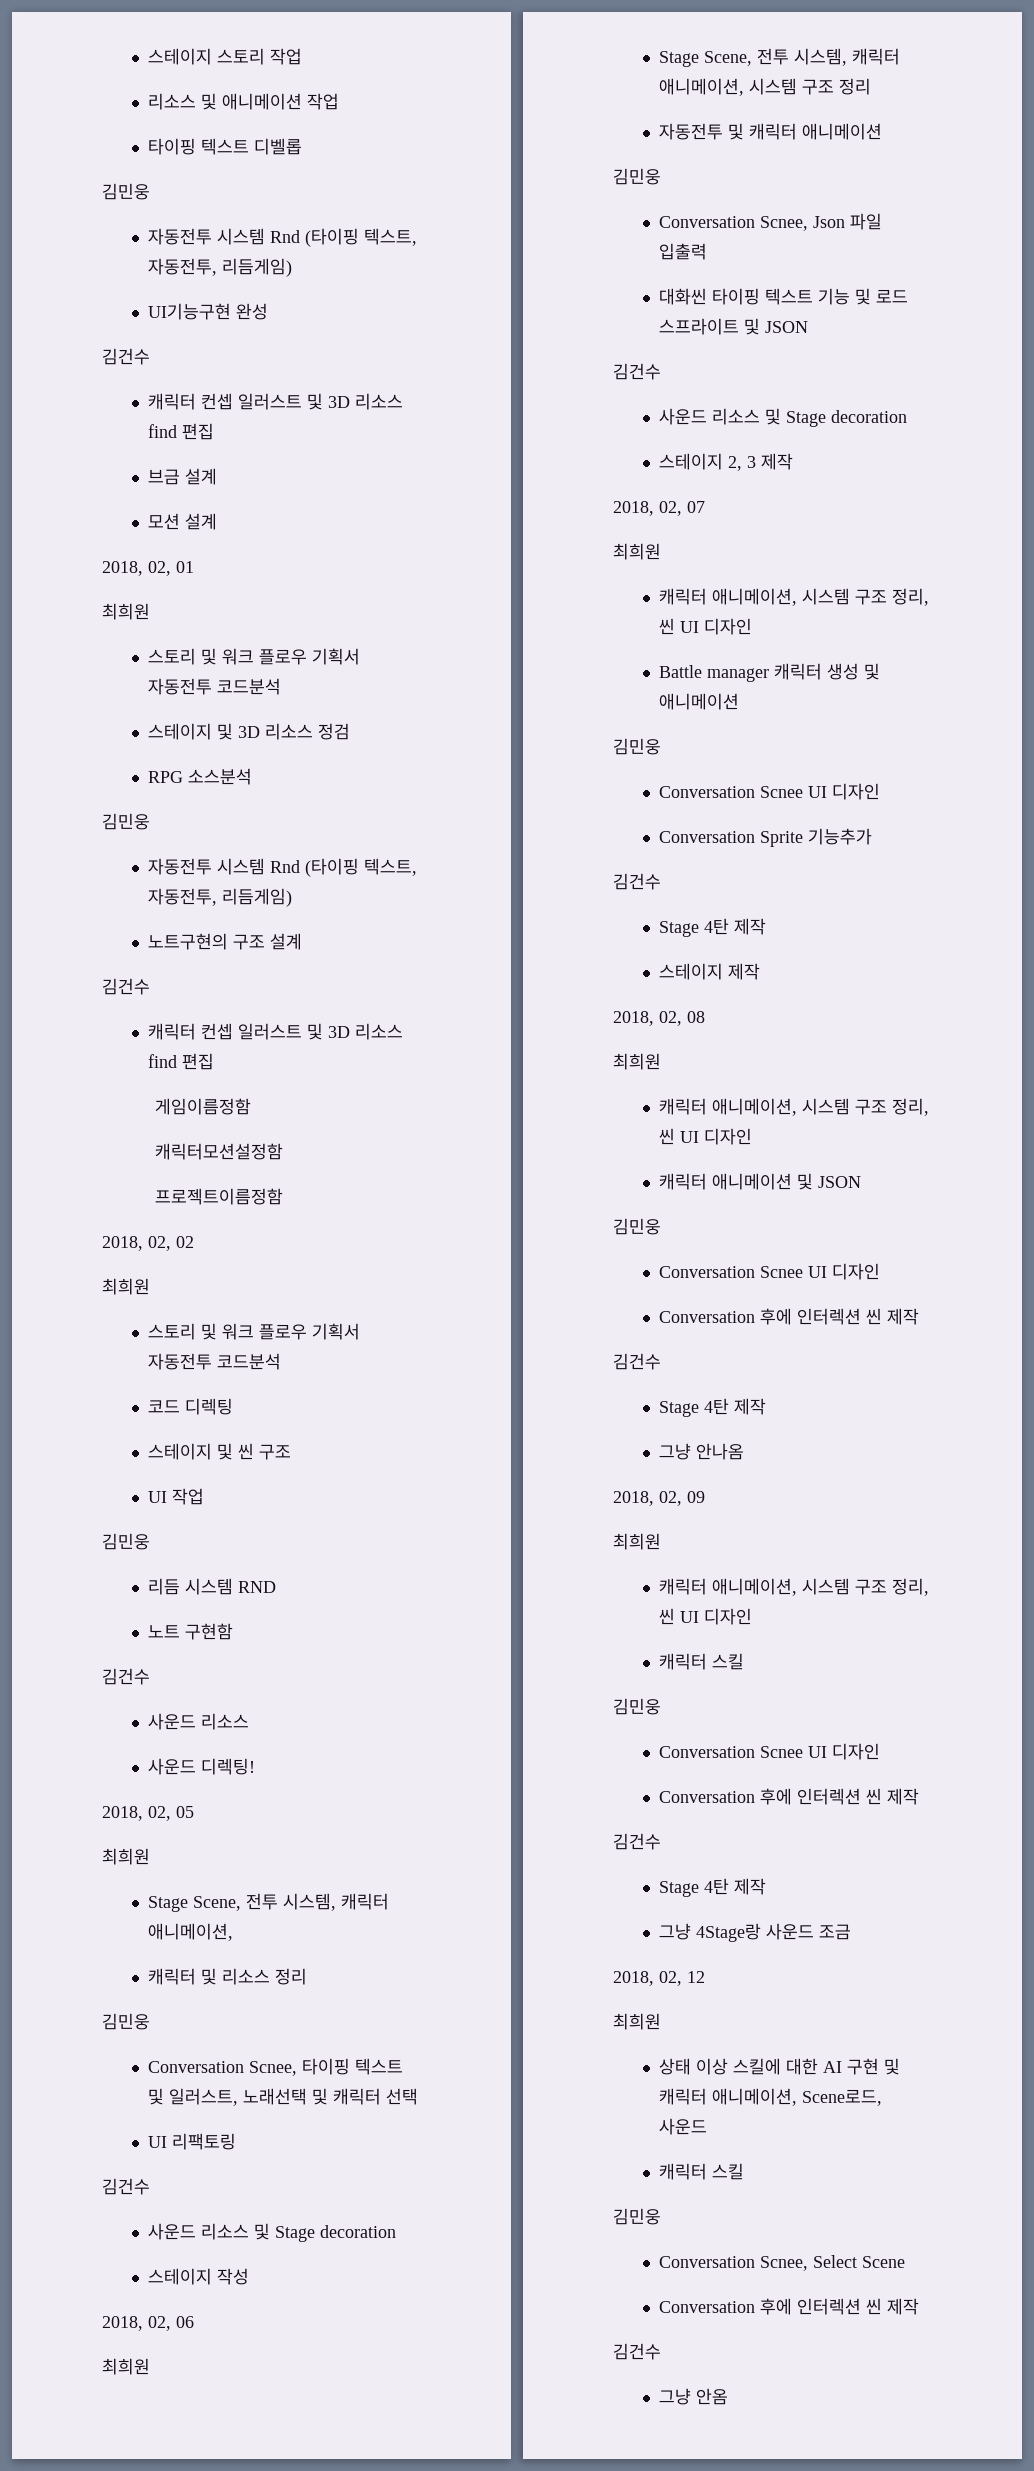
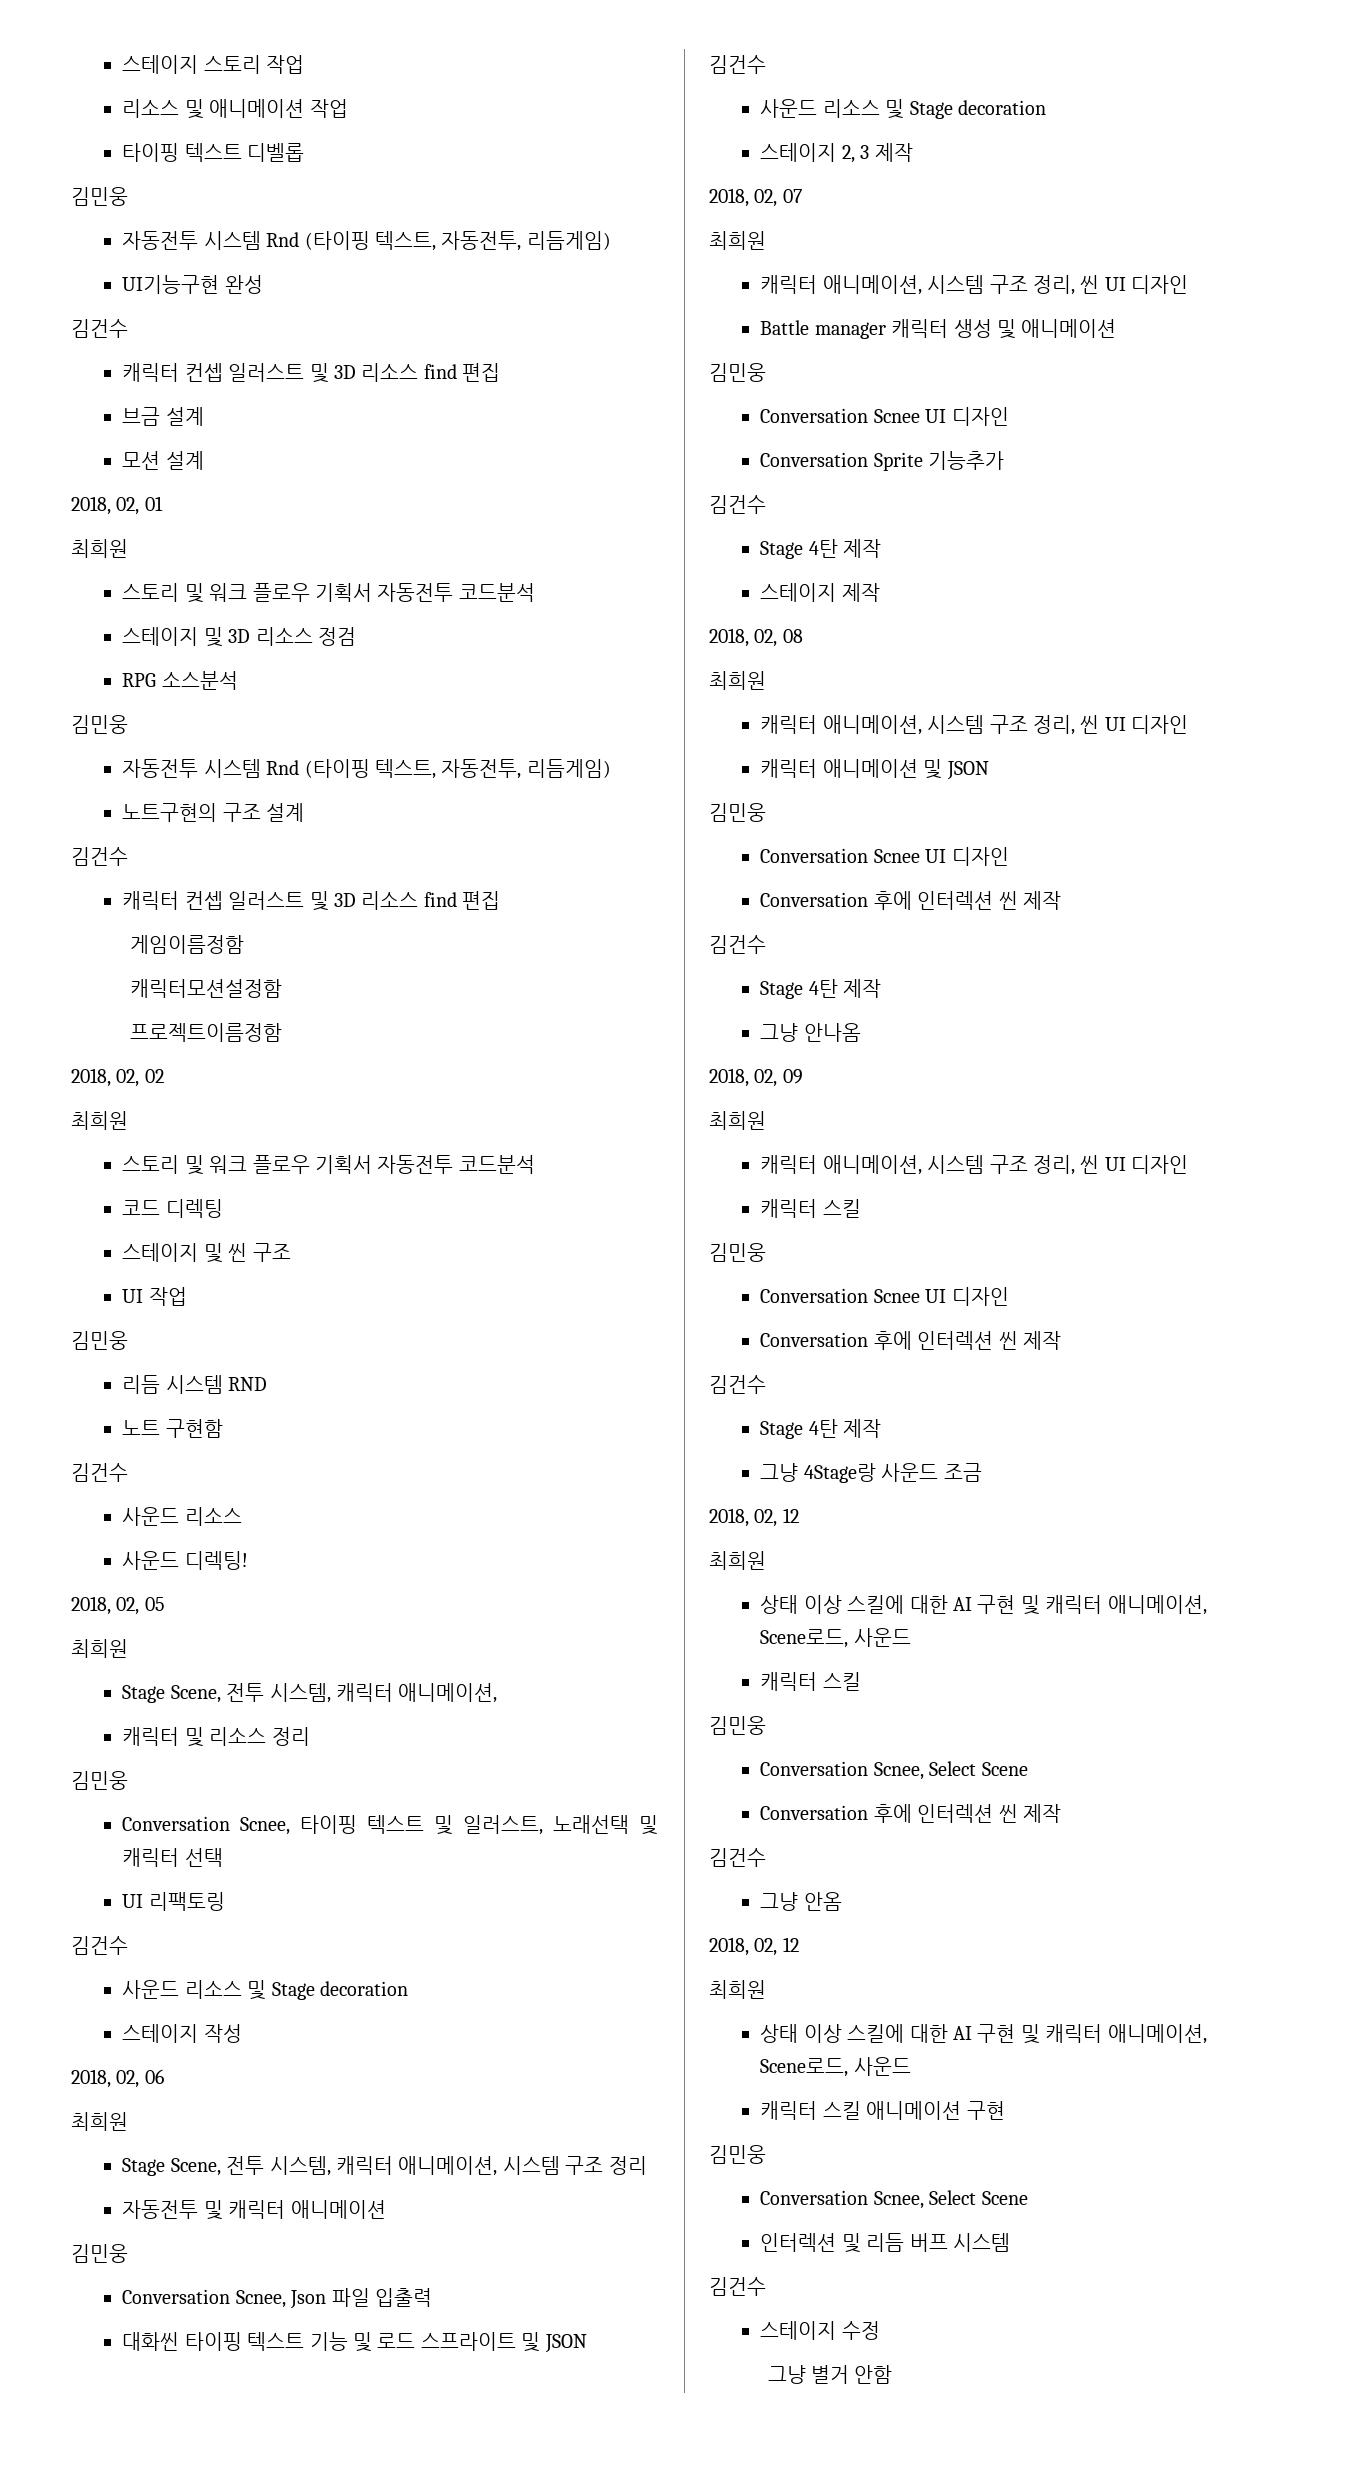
  그냥 안옴
+ 2018, 02, 12
+ 최희원
+ 상태 이상 스킬에 대한 AI 구현 및 캐릭터 애니메이션, Scene로드, 사운드
+ 캐릭터 스킬 애니메이션 구현
+ 김민웅
+ Conversation Scnee, Select Scene
+ 인터렉션 및 리듬 버프 시스템
+ 김건수
+ 스테이지 수정
+ 그냥 별거 안함

